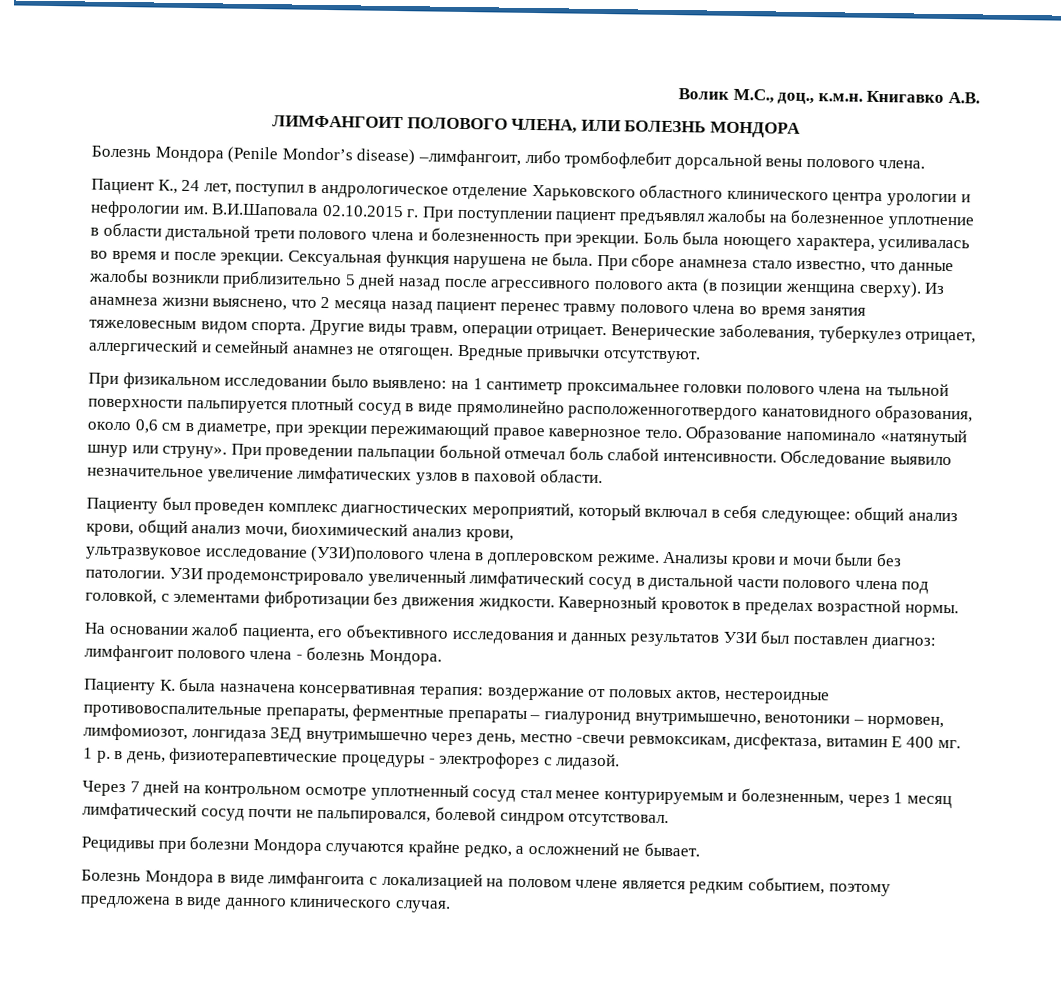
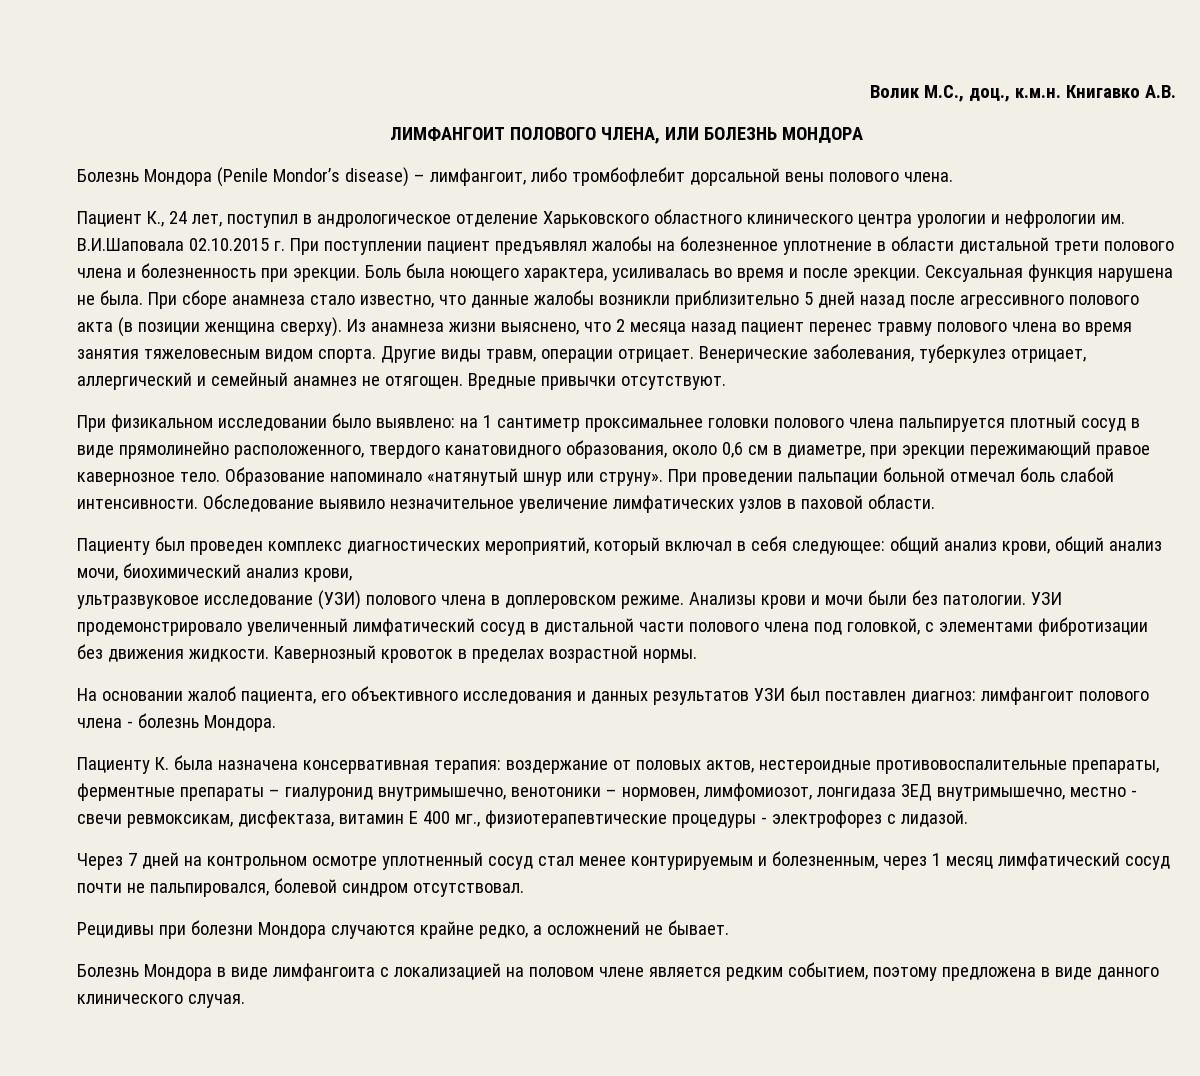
- Болезнь Мондора (Penile Mondor’s disease) –лимфангоит, либо тромбофлебит дорсальной вены полового члена.
+ Болезнь Мондора (Penile Mondor’s disease) – лимфангоит, либо тромбофлебит дорсальной вены полового члена.
- При физикальном исследовании было выявлено: на 1 сантиметр проксимальнее головки полового члена на тыльной поверхности пальпируется плотный сосуд в виде прямолинейно расположенноготвердого канатовидного образования, около 0,6 см в диаметре, при эрекции пережимающий правое кавернозное тело.
+ При физикальном исследовании было выявлено: на 1 сантиметр проксимальнее головки полового члена пальпируется плотный сосуд в виде прямолинейно расположенного, твердого канатовидного образования, около 0,6 см в диаметре, при эрекции пережимающий правое кавернозное тело.
- ультразвуковое исследование (УЗИ)полового члена в доплеровском режиме.
+ ультразвуковое исследование (УЗИ) полового члена в доплеровском режиме.
- Пациенту К. была назначена консервативная терапия: воздержание от половых актов, нестероидные противовоспалительные препараты, ферментные препараты – гиалуронид внутримышечно, венотоники – нормовен, лимфомиозот, лонгидаза 3ЕД внутримышечно через день, местно -свечи ревмоксикам, дисфектаза, витамин Е 400 мг. 1 р. в день, физиотерапевтические процедуры - электрофорез с лидазой.
+ Пациенту К. была назначена консервативная терапия: воздержание от половых актов, нестероидные противовоспалительные препараты, ферментные препараты – гиалуронид внутримышечно, венотоники – нормовен, лимфомиозот, лонгидаза 3ЕД внутримышечно, местно - свечи ревмоксикам, дисфектаза, витамин Е 400 мг., физиотерапевтические процедуры - электрофорез с лидазой.

